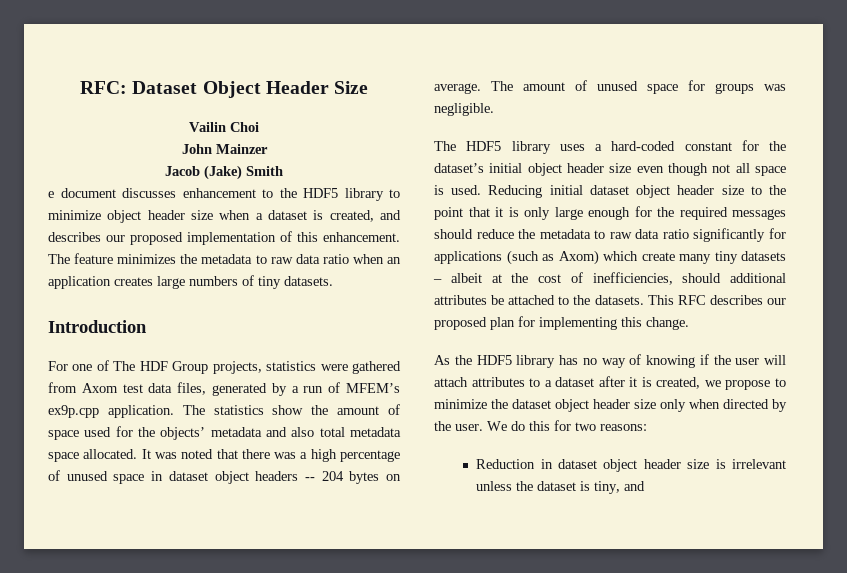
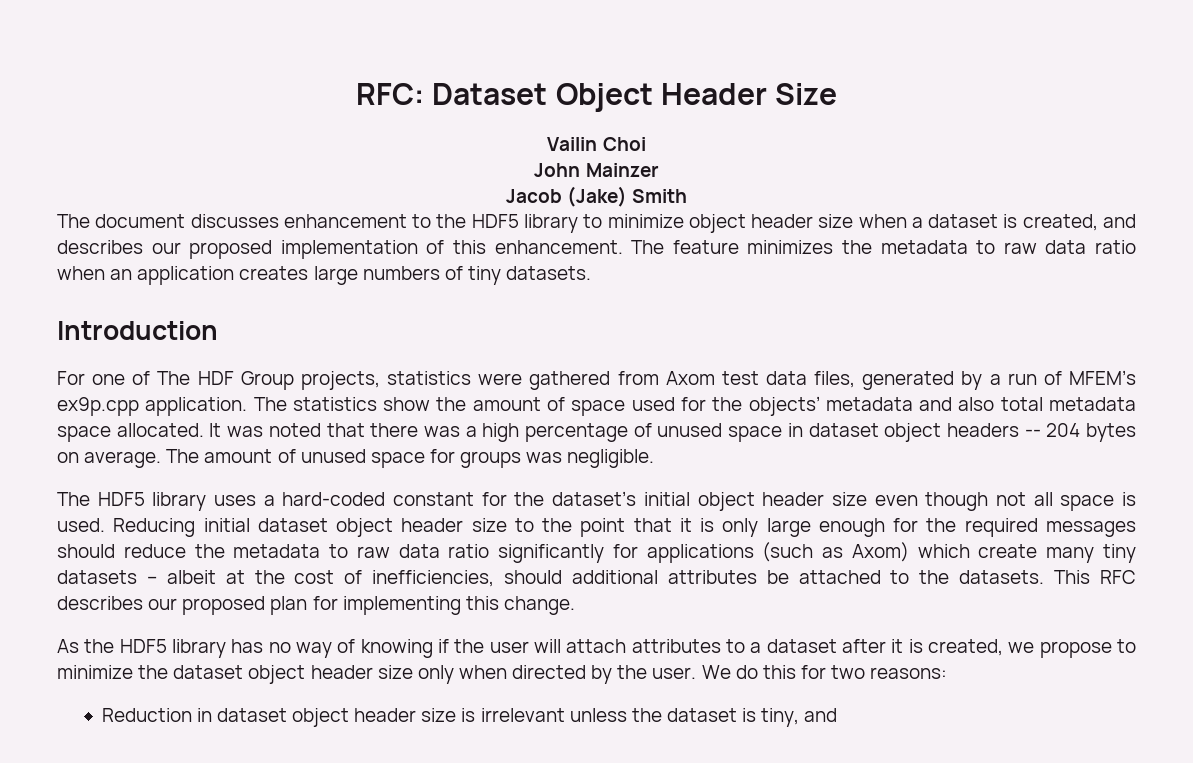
- e document discusses enhancement to the HDF5 library to minimize object header size when a dataset is created, and describes our proposed implementation of this enhancement.
+ The document discusses enhancement to the HDF5 library to minimize object header size when a dataset is created, and describes our proposed implementation of this enhancement.

